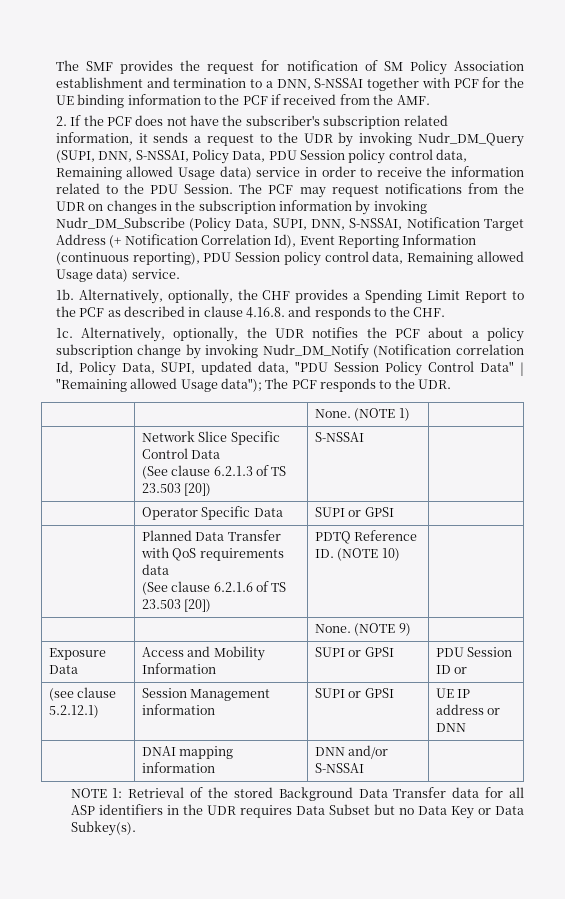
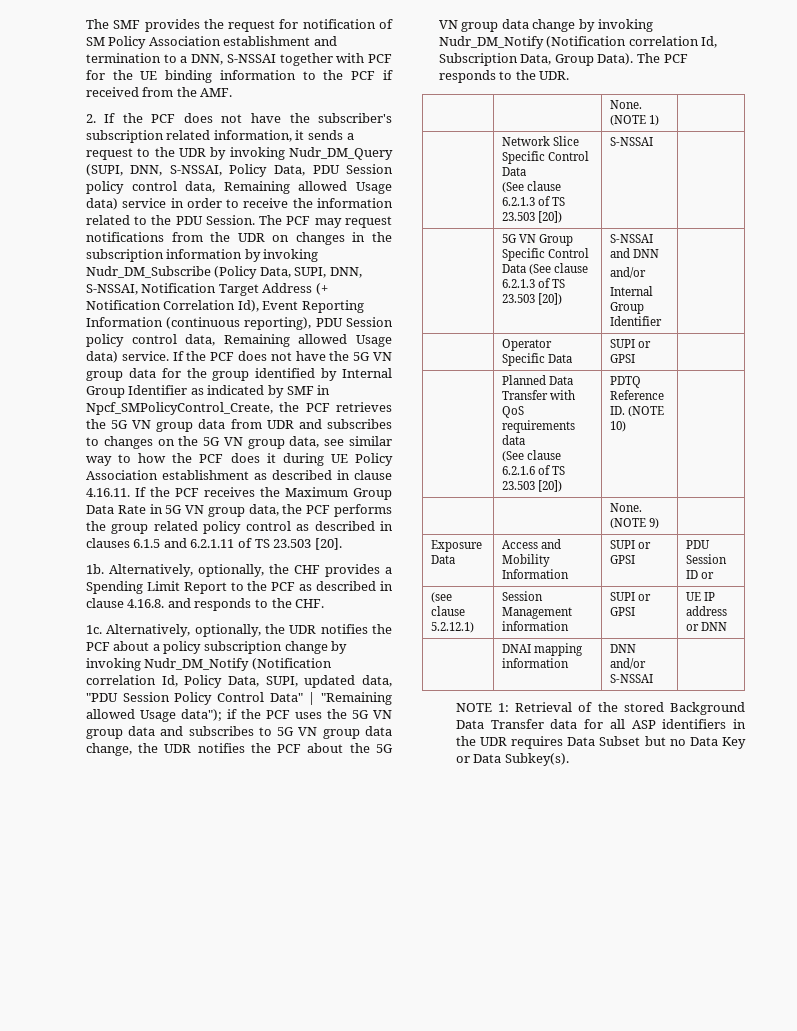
+ If the PCF does not have the 5G VN group data for the group identified by Internal Group Identifier as indicated by SMF in Npcf_SMPolicyControl_Create, the PCF retrieves the 5G VN group data from UDR and subscribes to changes on the 5G VN group data, see similar way to how the PCF does it during UE Policy Association establishment as described in clause 4.16.11. If the PCF receives the Maximum Group Data Rate in 5G VN group data, the PCF performs the group related policy control as described in clauses 6.1.5 and 6.2.1.11 of TS 23.503 [20].
- Alternatively, optionally, the UDR notifies the PCF about a policy subscription change by invoking Nudr_DM_Notify (Notification correlation Id, Policy Data, SUPI, updated data, "PDU Session Policy Control Data" | "Remaining allowed Usage data"); The PCF responds to the UDR.
+ Alternatively, optionally, the UDR notifies the PCF about a policy subscription change by invoking Nudr_DM_Notify (Notification correlation Id, Policy Data, SUPI, updated data, "PDU Session Policy Control Data" | "Remaining allowed Usage data"); if the PCF uses the 5G VN group data and subscribes to 5G VN group data change, the UDR notifies the PCF about the 5G VN group data change by invoking Nudr_DM_Notify (Notification correlation Id, Subscription Data, Group Data). The PCF responds to the UDR.
+ | 5G VN Group Specific Control Data (See clause 6.2.1.3 of TS 23.503 [20]) | S-NSSAI and DNN
+ and/or
+ Internal Group Identifier |

